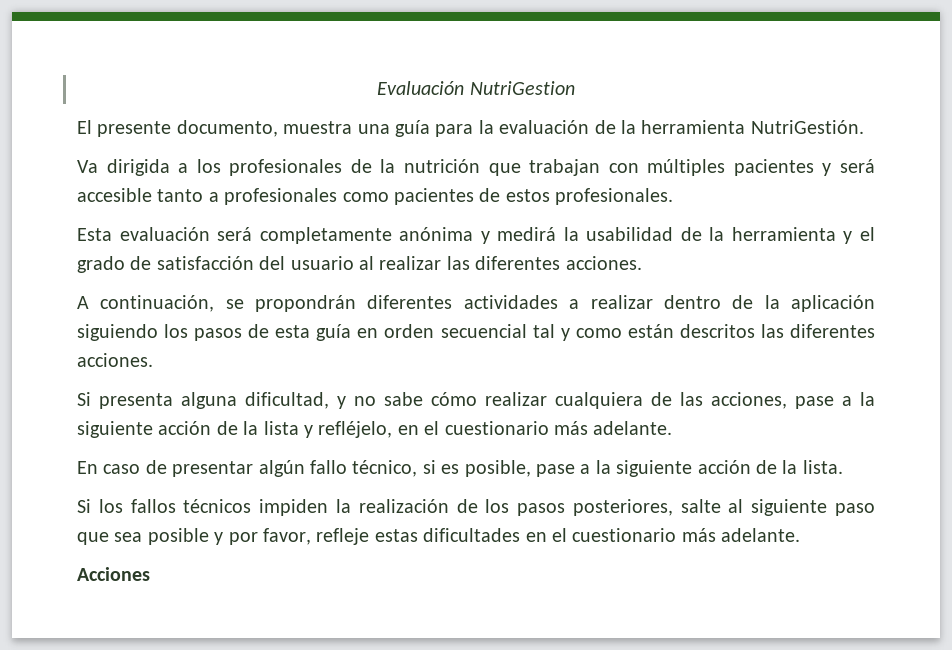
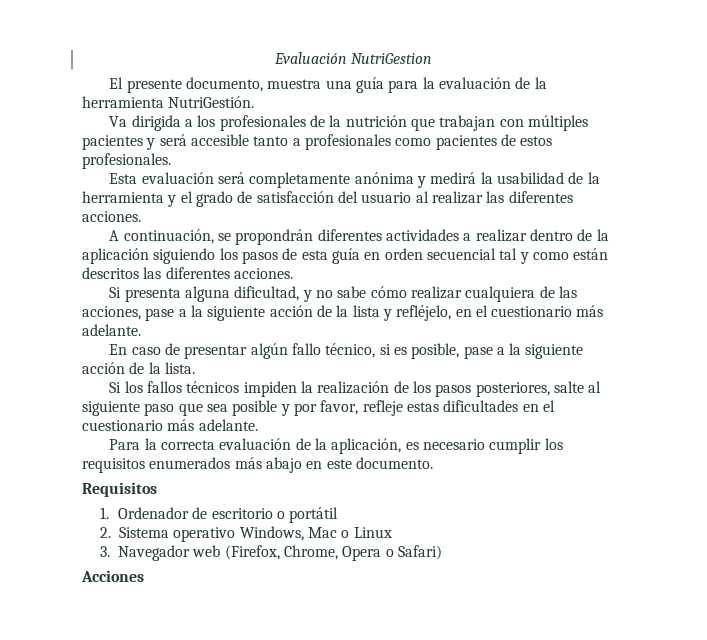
+ Para la correcta evaluación de la aplicación, es necesario cumplir los requisitos enumerados más abajo en este documento.
+ Requisitos
+ 1. Ordenador de escritorio o portátil
+ 2. Sistema operativo Windows, Mac o Linux
+ 3. Navegador web (Firefox, Chrome, Opera o Safari)

